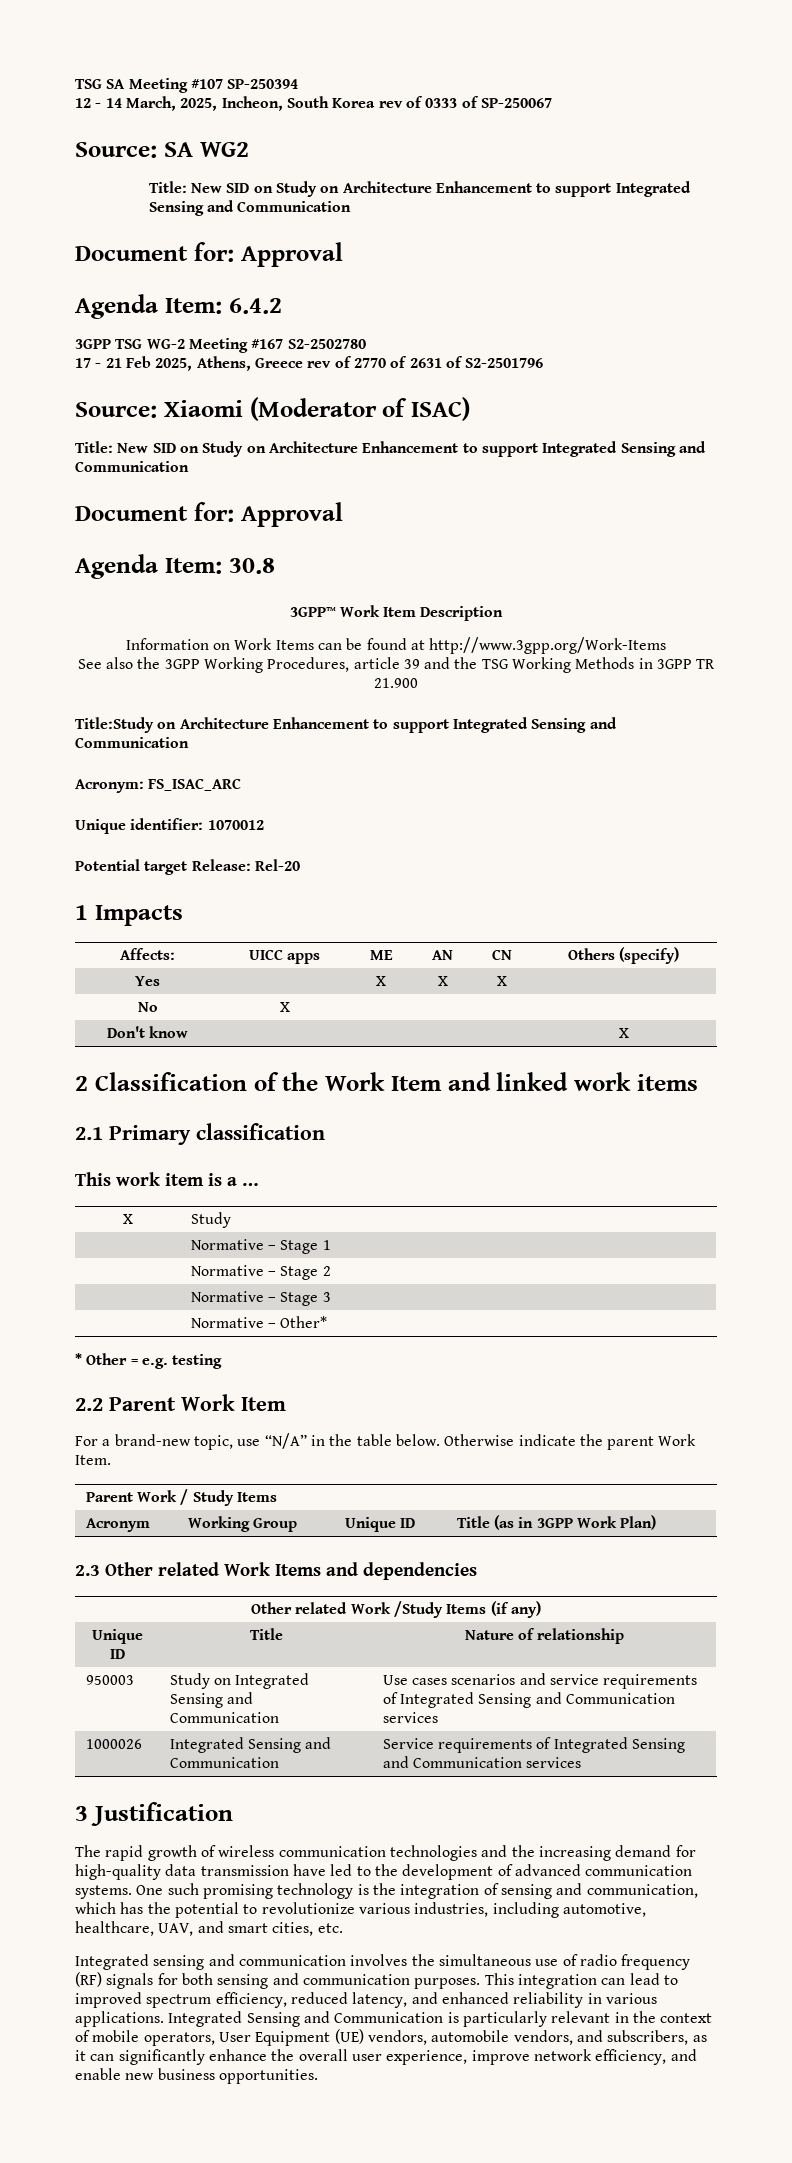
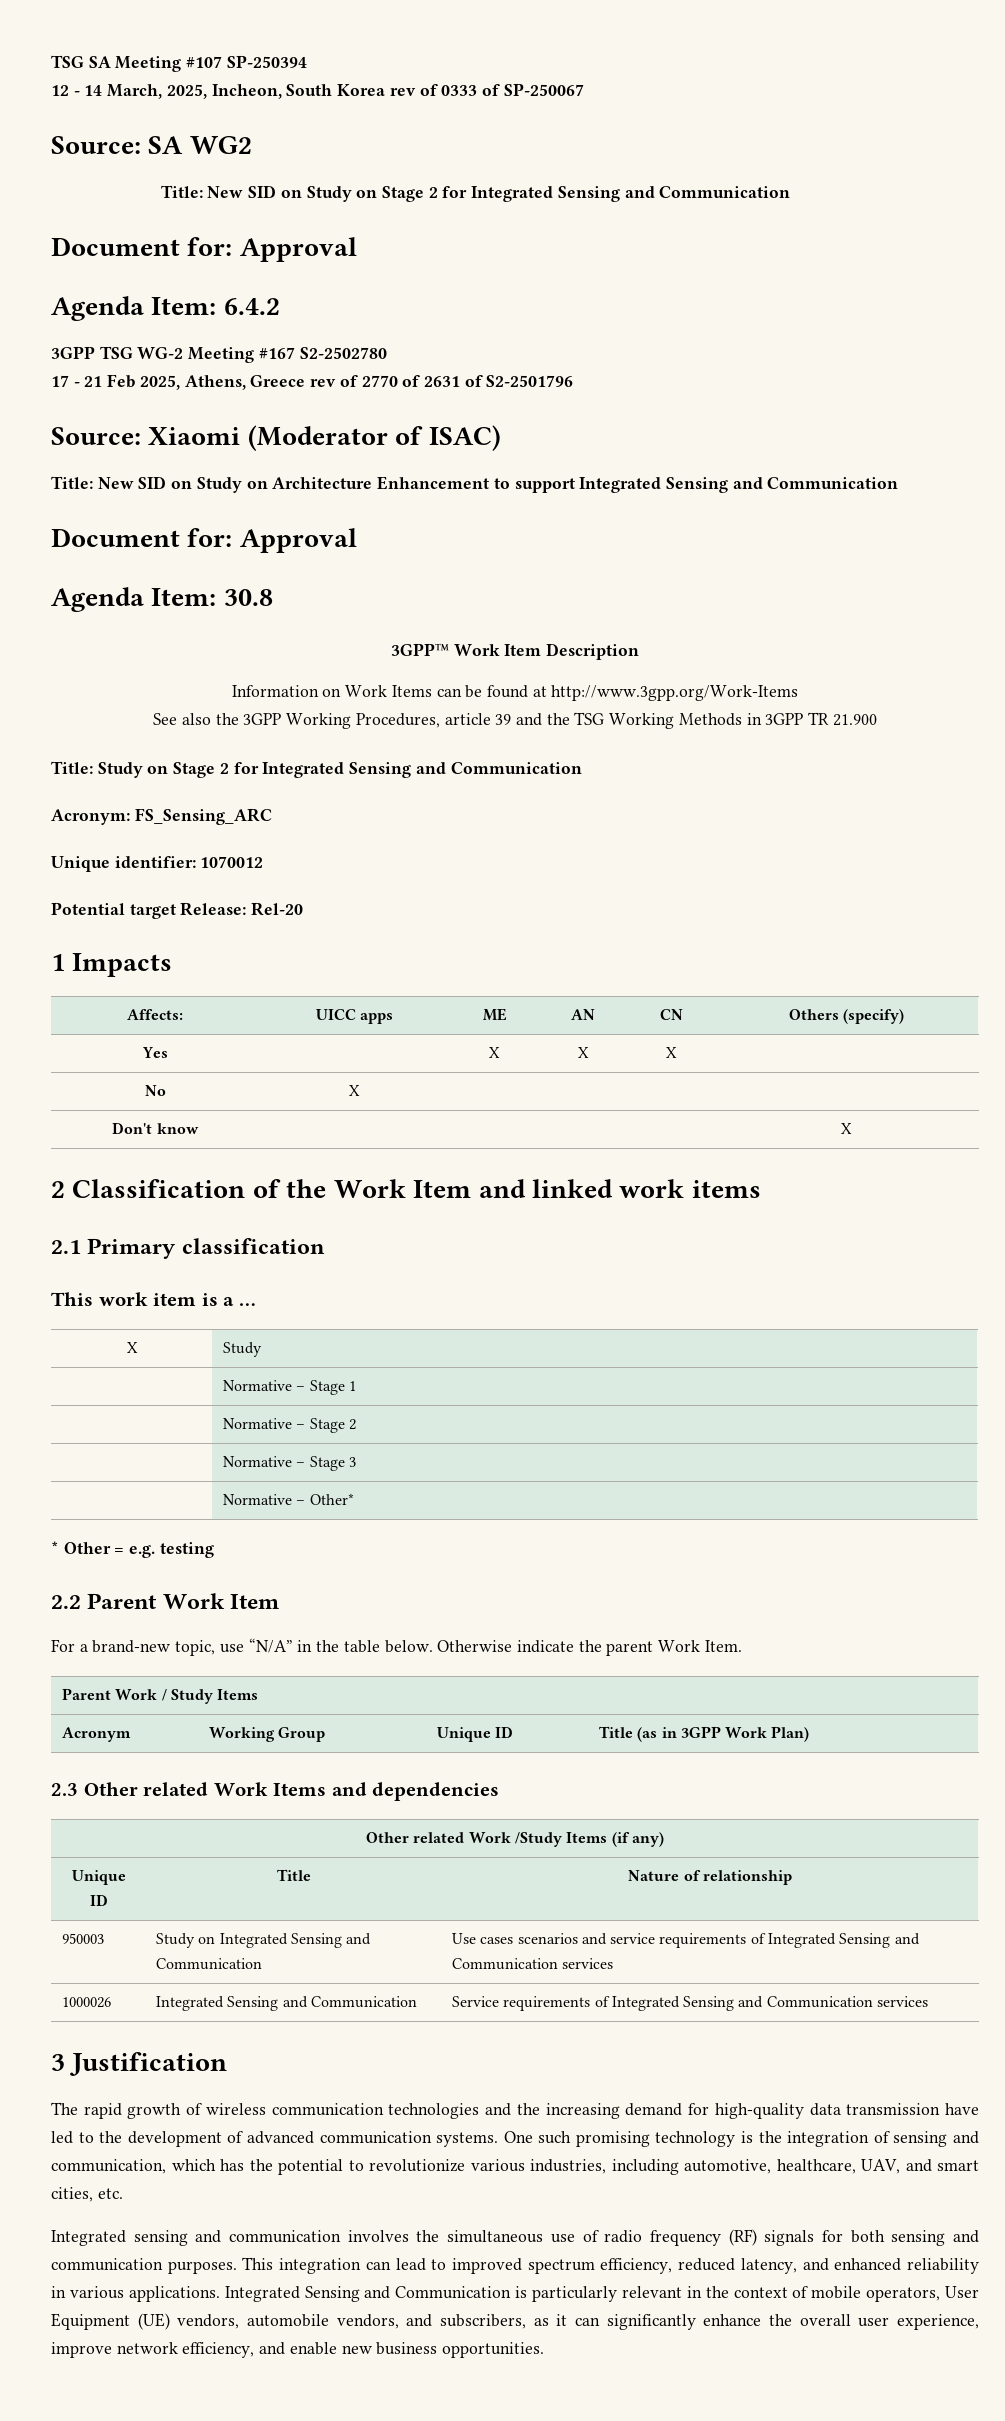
  Source: SA WG2
- Title: New SID on Study on Architecture Enhancement to support Integrated Sensing and Communication
+ Title: New SID on Study on Stage 2 for Integrated Sensing and Communication
- Title:Study on Architecture Enhancement to support Integrated Sensing and Communication
+ Title: Study on Stage 2 for Integrated Sensing and Communication
- Acronym: FS_ISAC_ARC
+ Acronym: FS_Sensing_ARC

